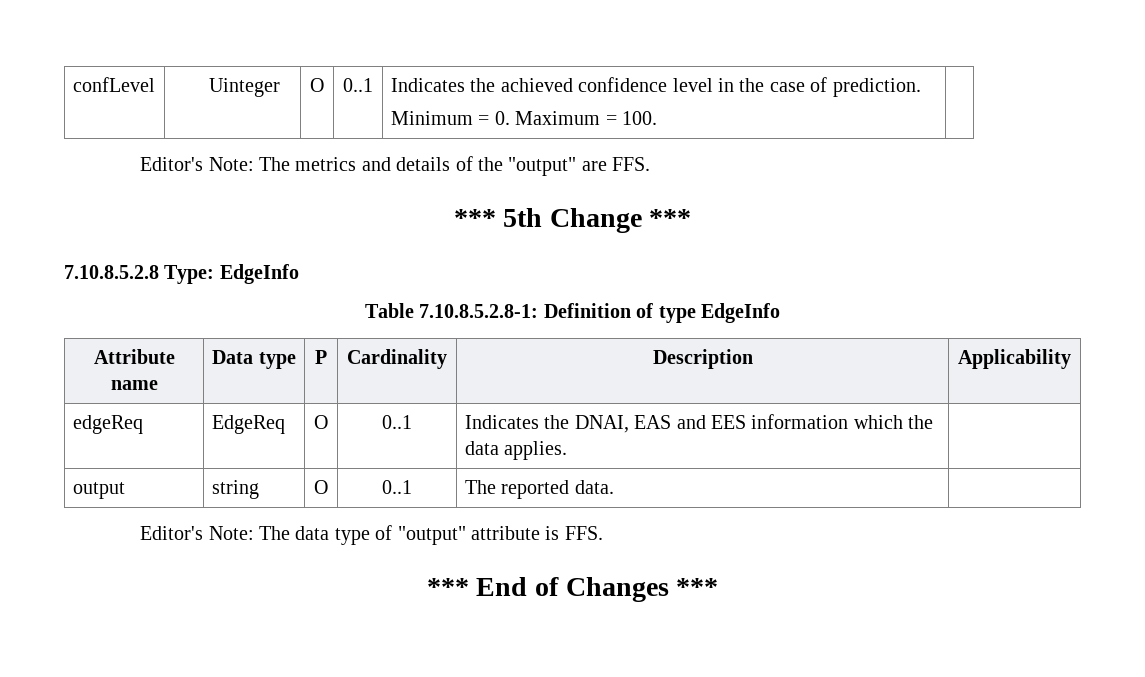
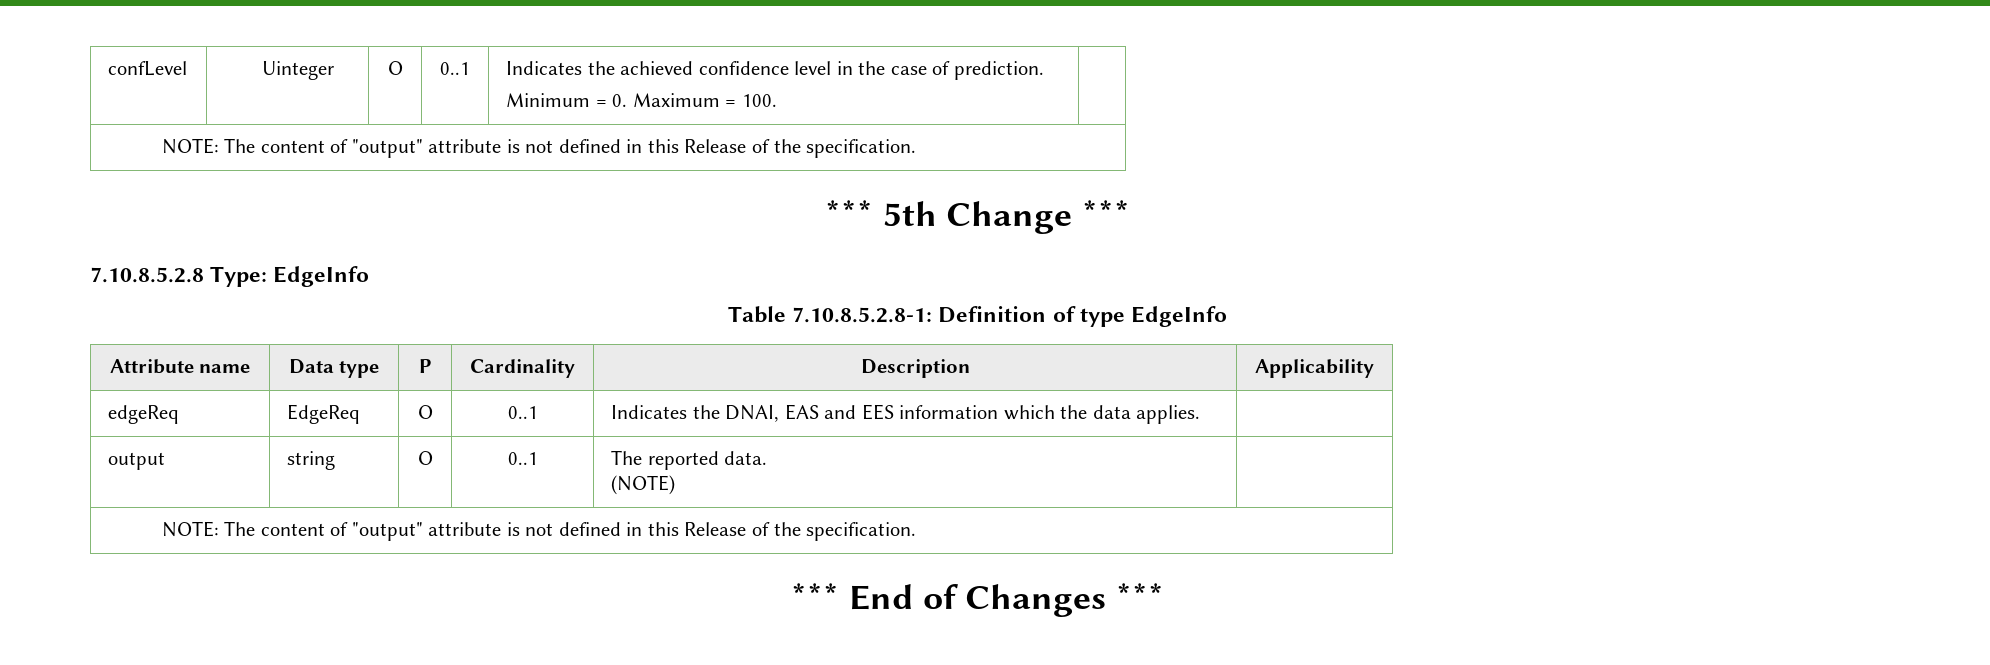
  confLevel | Uinteger | O | 0..1 | Indicates the achieved confidence level in the case of prediction.
  Minimum = 0. Maximum = 100. |
- Editor's Note: The metrics and details of the "output" are FFS.
+ NOTE: The content of "output" attribute is not defined in this Release of the specification.
- output | string | O | 0..1 | The reported data. |
- Editor's Note: The data type of "output" attribute is FFS.
+ output | string | O | 0..1 | The reported data.
+ (NOTE) |
+ NOTE: The content of "output" attribute is not defined in this Release of the specification.

